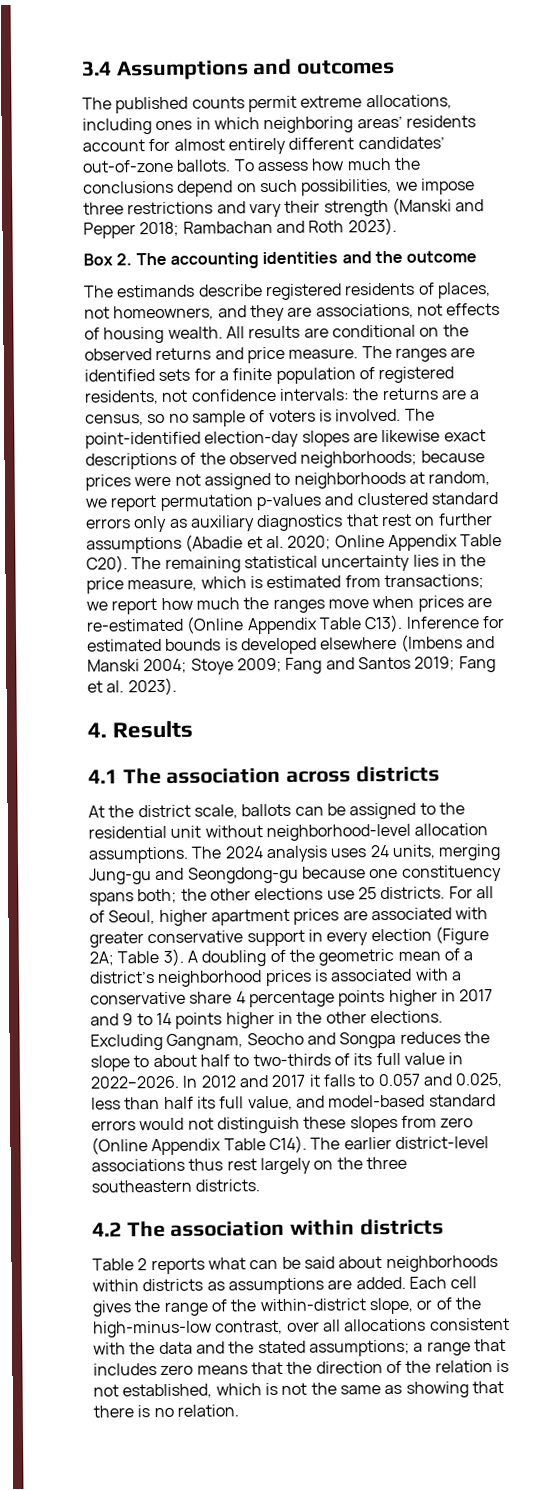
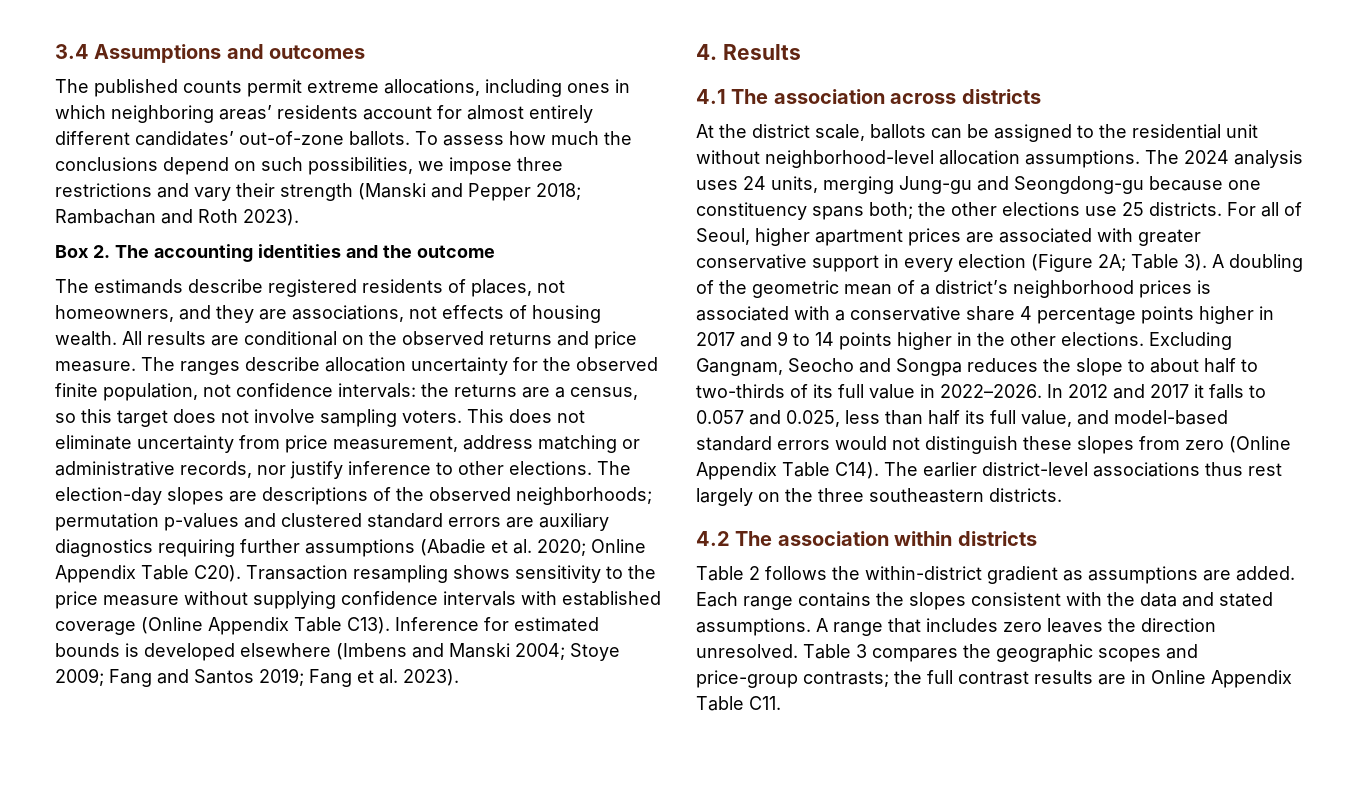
- The ranges are identified sets for a finite population of registered residents, not confidence intervals: the returns are a census, so no sample of voters is involved. The point-identified election-day slopes are likewise exact descriptions of the observed neighborhoods; because prices were not assigned to neighborhoods at random, we report permutation p-values and clustered standard errors only as auxiliary diagnostics that rest on further assumptions (Abadie et al. 2020; Online Appendix Table C20).
+ The ranges describe allocation uncertainty for the observed finite population, not confidence intervals: the returns are a census, so this target does not involve sampling voters. This does not eliminate uncertainty from price measurement, address matching or administrative records, nor justify inference to other elections. The election-day slopes are descriptions of the observed neighborhoods; permutation p-values and clustered standard errors are auxiliary diagnostics requiring further assumptions (Abadie et al. 2020; Online Appendix Table C20).
- The remaining statistical uncertainty lies in the price measure, which is estimated from transactions; we report how much the ranges move when prices are re-estimated (Online Appendix Table C13).
+ Transaction resampling shows sensitivity to the price measure without supplying confidence intervals with established coverage (Online Appendix Table C13).
- Table 2 reports what can be said about neighborhoods within districts as assumptions are added.
+ Table 2 follows the within-district gradient as assumptions are added.
- Each cell gives the range of the within-district slope, or of the high-minus-low contrast, over all allocations consistent with the data and the stated assumptions; a range that includes zero means that the direction of the relation is not established, which is not the same as showing that there is no relation.
+ Each range contains the slopes consistent with the data and stated assumptions. A range that includes zero leaves the direction unresolved. Table 3 compares the geographic scopes and price-group contrasts; the full contrast results are in Online Appendix Table C11.

